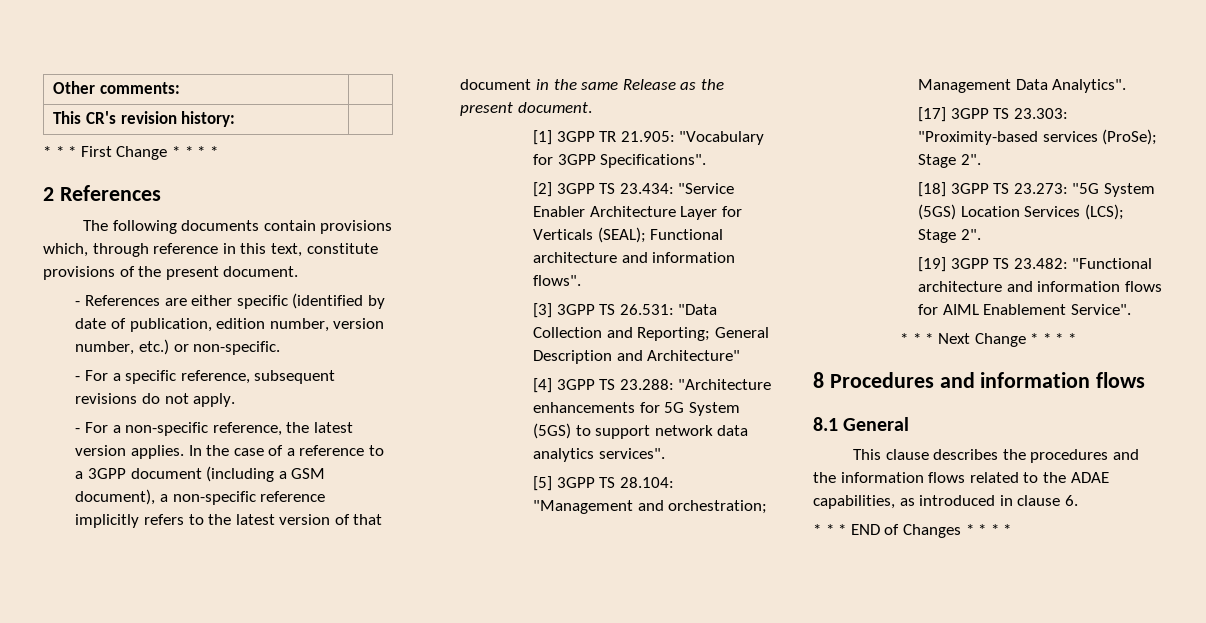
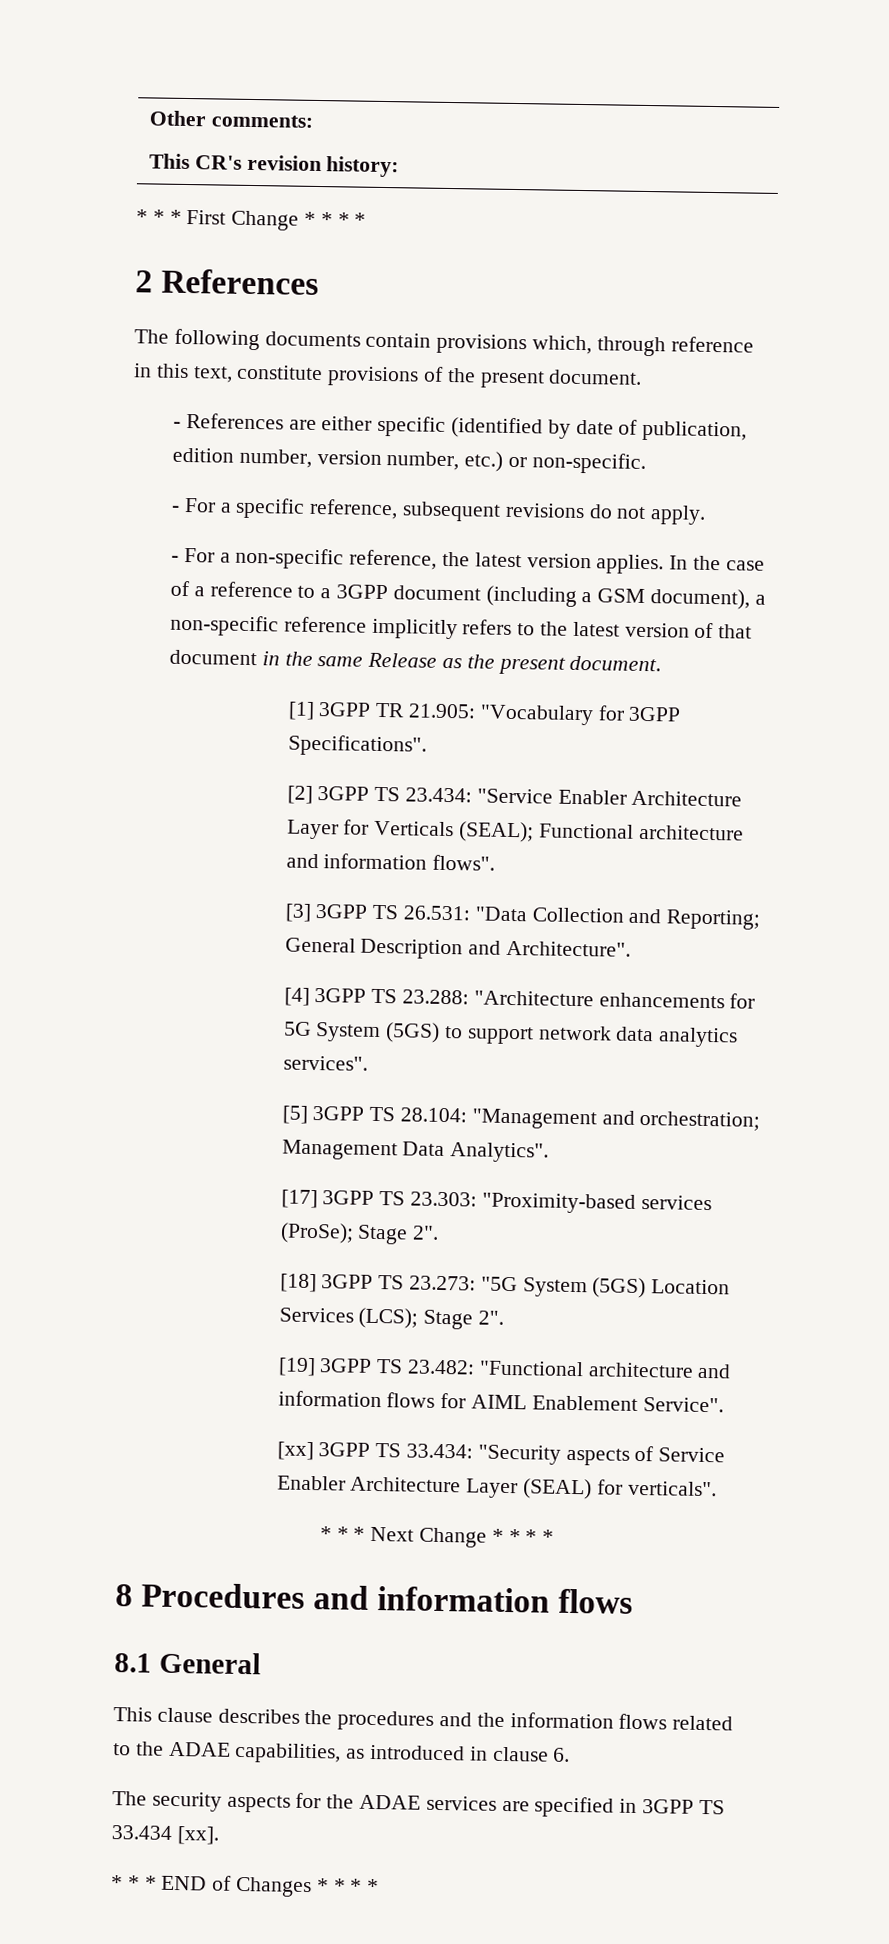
- [3] 3GPP TS 26.531: "Data Collection and Reporting; General Description and Architecture"
+ [3] 3GPP TS 26.531: "Data Collection and Reporting; General Description and Architecture".
+ [xx] 3GPP TS 33.434: "Security aspects of Service Enabler Architecture Layer (SEAL) for verticals".
+ The security aspects for the ADAE services are specified in 3GPP TS 33.434 [xx].

